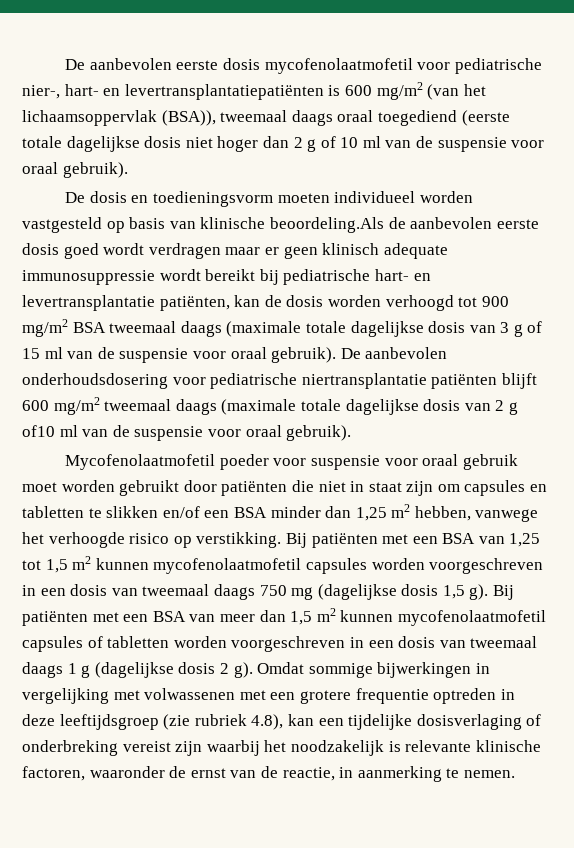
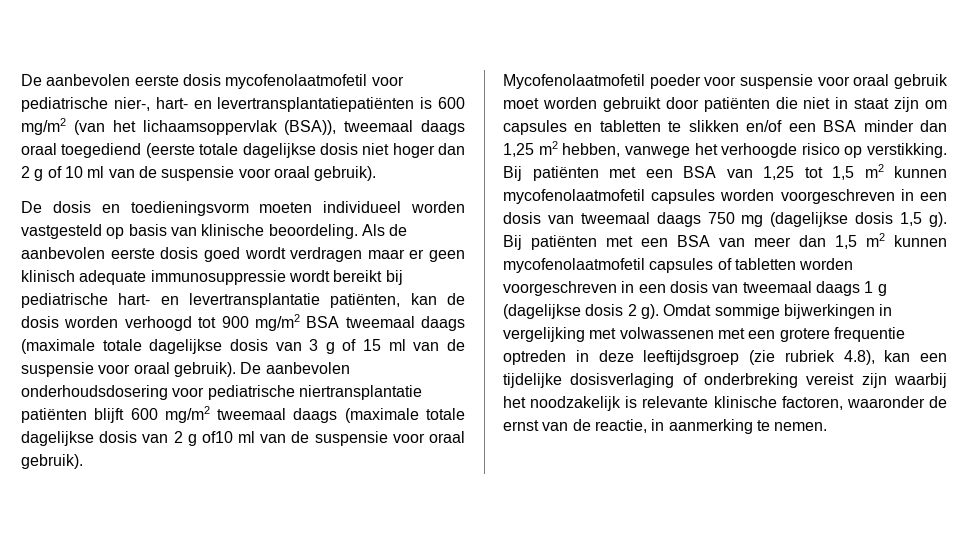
- De dosis en toedieningsvorm moeten individueel worden vastgesteld op basis van klinische beoordeling.Als de aanbevolen eerste dosis goed wordt verdragen maar er geen klinisch adequate immunosuppressie wordt bereikt bij pediatrische hart- en levertransplantatie patiënten, kan de dosis worden verhoogd tot 900 mg/m2 BSA tweemaal daags (maximale totale dagelijkse dosis van 3 g of 15 ml van de suspensie voor oraal gebruik).
+ De dosis en toedieningsvorm moeten individueel worden vastgesteld op basis van klinische beoordeling. Als de aanbevolen eerste dosis goed wordt verdragen maar er geen klinisch adequate immunosuppressie wordt bereikt bij pediatrische hart- en levertransplantatie patiënten, kan de dosis worden verhoogd tot 900 mg/m2 BSA tweemaal daags (maximale totale dagelijkse dosis van 3 g of 15 ml van de suspensie voor oraal gebruik).

